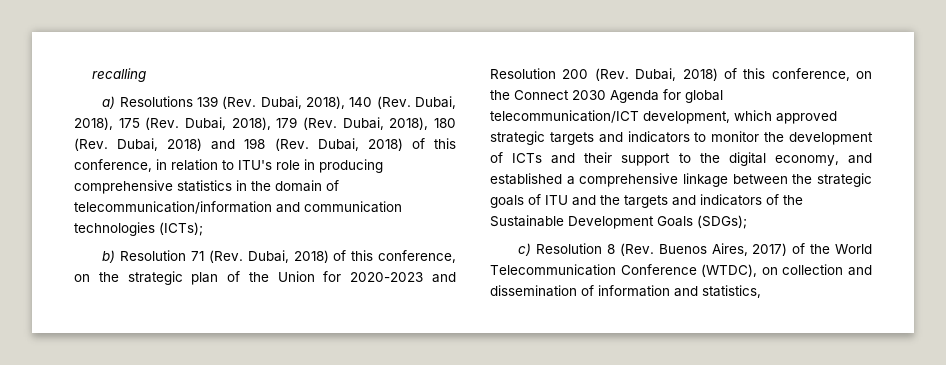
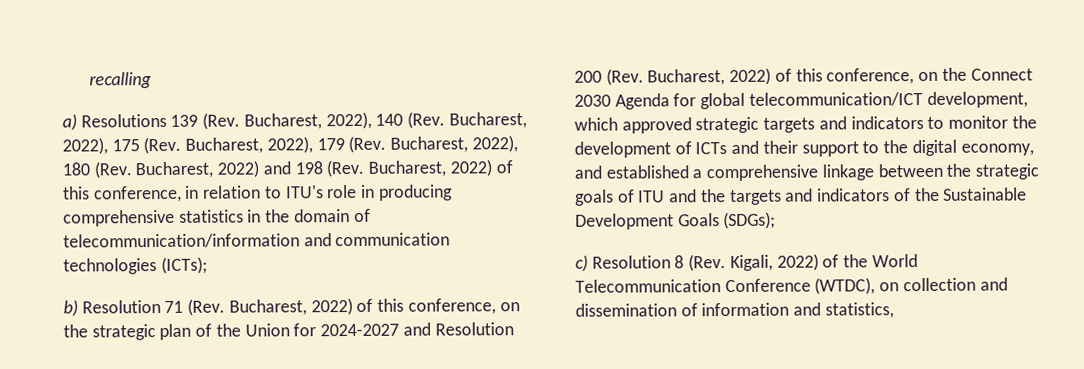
- a) Resolutions 139 (Rev. Dubai, 2018), 140 (Rev. Dubai, 2018), 175 (Rev. Dubai, 2018), 179 (Rev. Dubai, 2018), 180 (Rev. Dubai, 2018) and 198 (Rev. Dubai, 2018) of this conference, in relation to ITU's role in producing comprehensive statistics in the domain of telecommunication/information and communication technologies (ICTs);
+ a) Resolutions 139 (Rev. Bucharest, 2022), 140 (Rev. Bucharest, 2022), 175 (Rev. Bucharest, 2022), 179 (Rev. Bucharest, 2022), 180 (Rev. Bucharest, 2022) and 198 (Rev. Bucharest, 2022) of this conference, in relation to ITU's role in producing comprehensive statistics in the domain of telecommunication/information and communication technologies (ICTs);
- b) Resolution 71 (Rev. Dubai, 2018) of this conference, on the strategic plan of the Union for 2020-2023 and Resolution 200 (Rev. Dubai, 2018) of this conference, on the Connect 2030 Agenda for global telecommunication/ICT development, which approved strategic targets and indicators to monitor the development of ICTs and their support to the digital economy, and established a comprehensive linkage between the strategic goals of ITU and the targets and indicators of the Sustainable Development Goals (SDGs);
+ b) Resolution 71 (Rev. Bucharest, 2022) of this conference, on the strategic plan of the Union for 2024-2027 and Resolution 200 (Rev. Bucharest, 2022) of this conference, on the Connect 2030 Agenda for global telecommunication/ICT development, which approved strategic targets and indicators to monitor the development of ICTs and their support to the digital economy, and established a comprehensive linkage between the strategic goals of ITU and the targets and indicators of the Sustainable Development Goals (SDGs);
- c) Resolution 8 (Rev. Buenos Aires, 2017) of the World Telecommunication Conference (WTDC), on collection and dissemination of information and statistics,
+ c) Resolution 8 (Rev. Kigali, 2022) of the World Telecommunication Conference (WTDC), on collection and dissemination of information and statistics,

